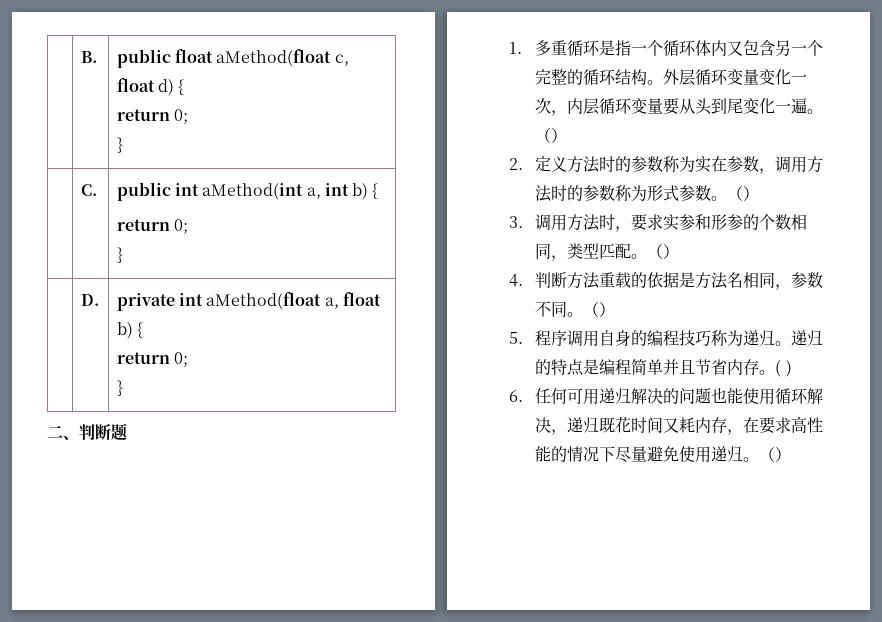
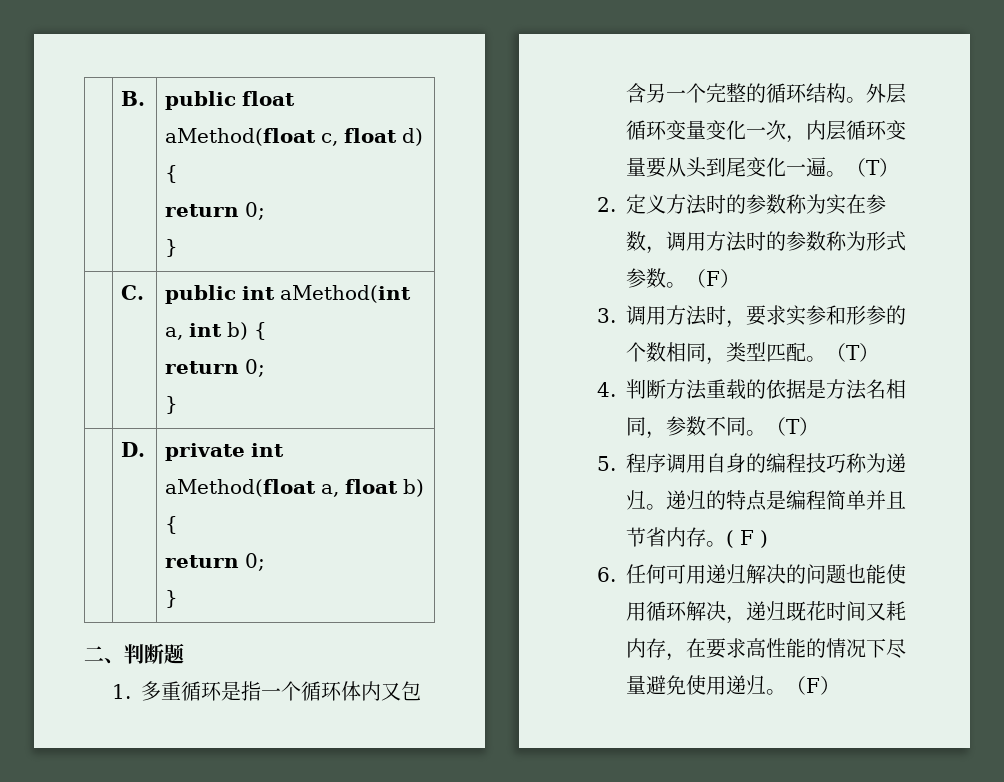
- 外层循环变量变化一次，内层循环变量要从头到尾变化一遍。（）
+ 外层循环变量变化一次，内层循环变量要从头到尾变化一遍。（T）
- 2.定义方法时的参数称为实在参数，调用方法时的参数称为形式参数。（）
+ 2.定义方法时的参数称为实在参数，调用方法时的参数称为形式参数。（F）
- 3.调用方法时，要求实参和形参的个数相同，类型匹配。（）
+ 3.调用方法时，要求实参和形参的个数相同，类型匹配。（T）
- 4.判断方法重载的依据是方法名相同，参数不同。（）
+ 4.判断方法重载的依据是方法名相同，参数不同。（T）
- 递归的特点是编程简单并且节省内存。( )
+ 递归的特点是编程简单并且节省内存。( F )
- 6.任何可用递归解决的问题也能使用循环解决，递归既花时间又耗内存，在要求高性能的情况下尽量避免使用递归。（）
+ 6.任何可用递归解决的问题也能使用循环解决，递归既花时间又耗内存，在要求高性能的情况下尽量避免使用递归。（F）

